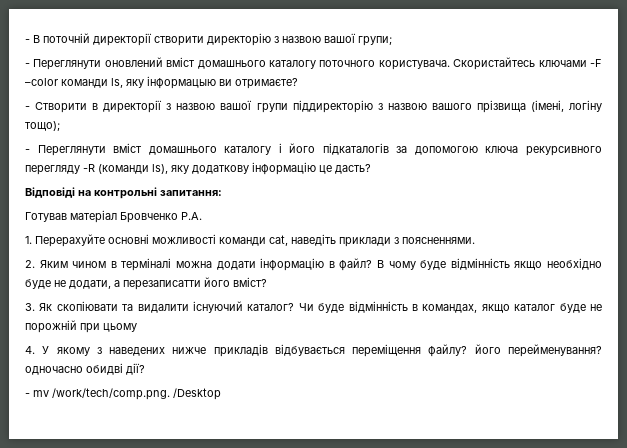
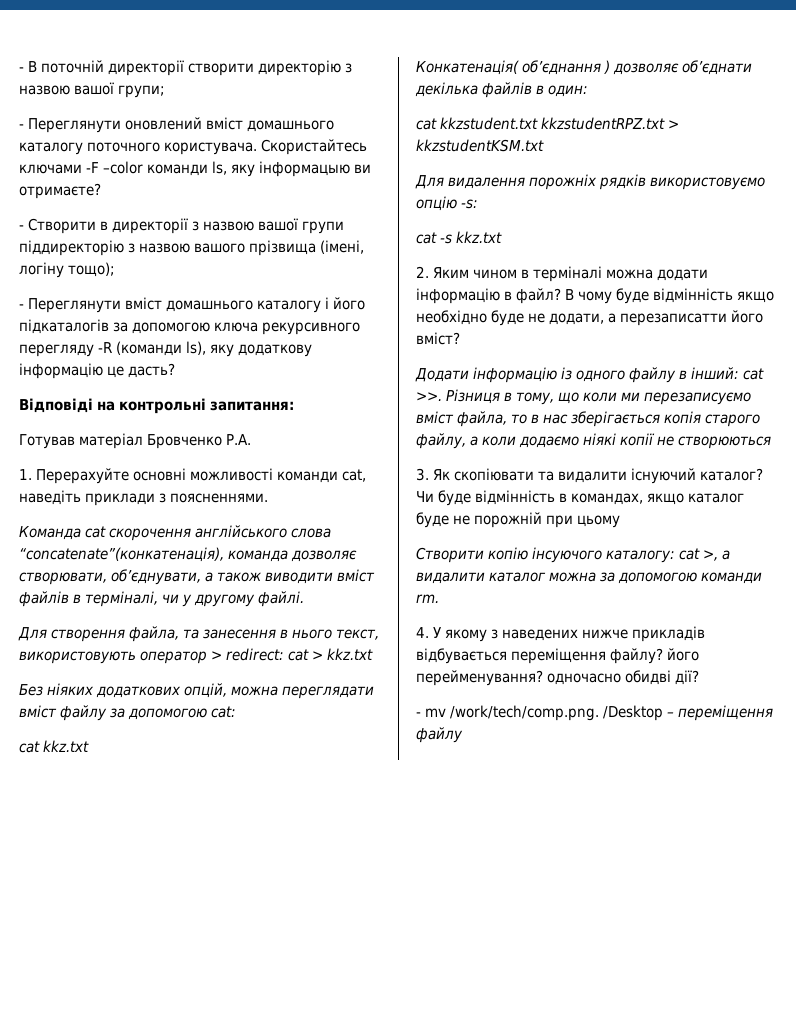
+ Команда cat скорочення англійського слова “concatenate”(конкатенація), команда дозволяє створювати, об’єднувати, а також виводити вміст файлів в терміналі, чи у другому файлі.
+ Для створення файла, та занесення в нього текст, використовують оператор > redirect: cat > kkz.txt
+ Без ніяких додаткових опцій, можна переглядати вміст файлу за допомогою cat:
+ cat kkz.txt
+ Конкатенація( об’єднання ) дозволяє об’єднати декілька файлів в один:
+ cat kkzstudent.txt kkzstudentRPZ.txt > kkzstudentKSM.txt
+ Для видалення порожніх рядків використовуємо опцію -s:
+ cat -s kkz.txt
+ Додати інформацію із одного файлу в інший: cat >>. Різниця в тому, що коли ми перезаписуємо вміст файла, то в нас зберігається копія старого файлу, а коли додаємо ніякі копії не створюються
+ Створити копію інсуючого каталогу: cat >, а видалити каталог можна за допомогою команди rm.
- - mv /work/tech/comp.png. /Desktop
+ - mv /work/tech/comp.png. /Desktop – переміщення файлу

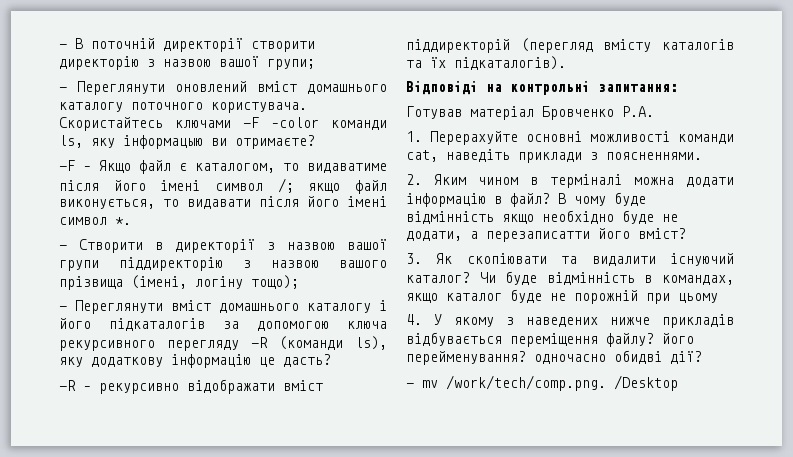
+ -F – Якщо файл є каталогом, то видаватиме після його імені символ /; якщо файл виконується, то видавати після його імені символ *.
+ -R – рекурсивно відображати вміст піддиректорій (перегляд вмісту каталогів та їх підкаталогів).
- Команда cat скорочення англійського слова “concatenate”(конкатенація), команда дозволяє створювати, об’єднувати, а також виводити вміст файлів в терміналі, чи у другому файлі.
- Для створення файла, та занесення в нього текст, використовують оператор > redirect: cat > kkz.txt
- Без ніяких додаткових опцій, можна переглядати вміст файлу за допомогою cat:
- cat kkz.txt
- Конкатенація( об’єднання ) дозволяє об’єднати декілька файлів в один:
- cat kkzstudent.txt kkzstudentRPZ.txt > kkzstudentKSM.txt
- Для видалення порожніх рядків використовуємо опцію -s:
- cat -s kkz.txt
- Додати інформацію із одного файлу в інший: cat >>. Різниця в тому, що коли ми перезаписуємо вміст файла, то в нас зберігається копія старого файлу, а коли додаємо ніякі копії не створюються
- Створити копію інсуючого каталогу: cat >, а видалити каталог можна за допомогою команди rm.
- - mv /work/tech/comp.png. /Desktop – переміщення файлу
+ - mv /work/tech/comp.png. /Desktop

